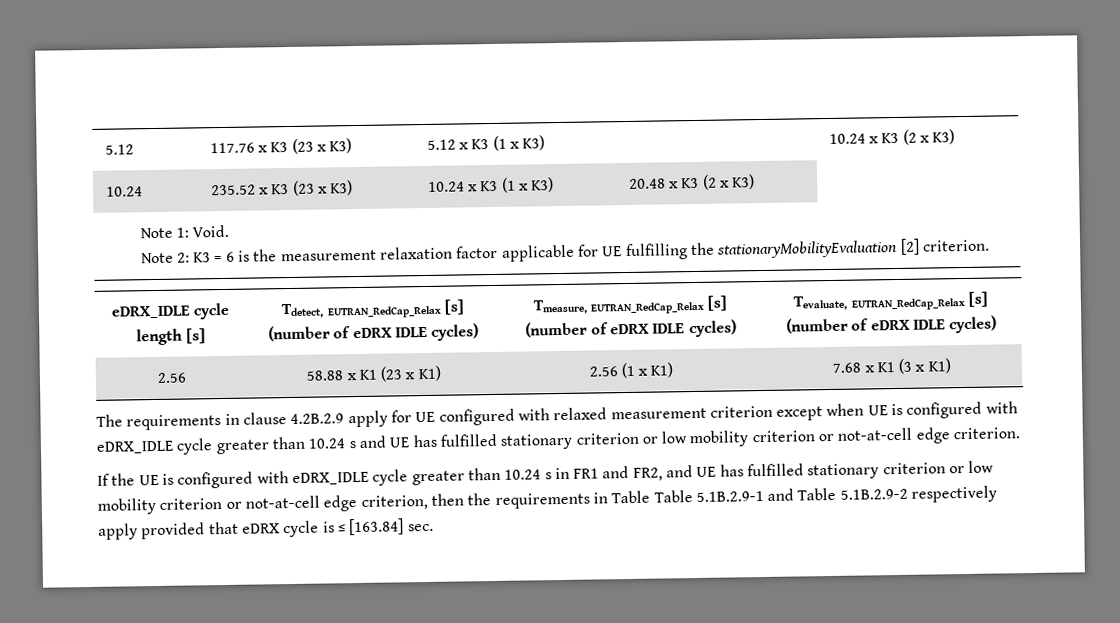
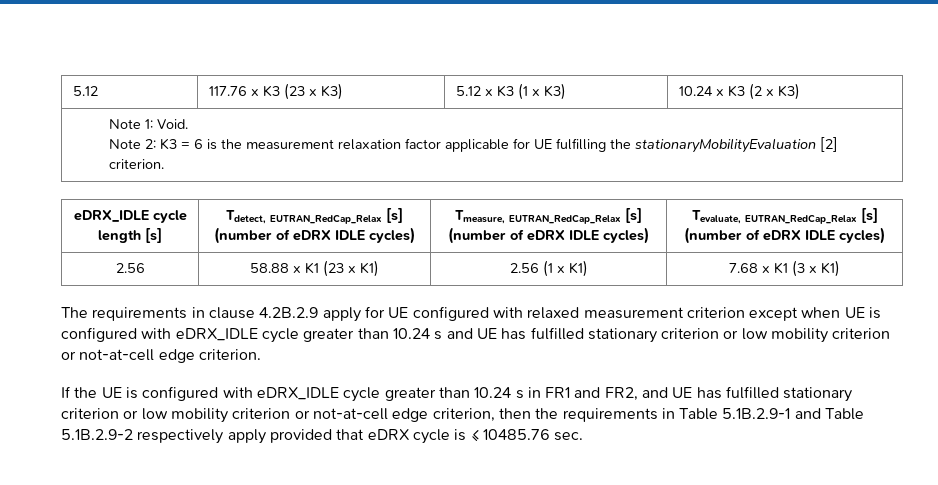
- 10.24 | 235.52 x K3 (23 x K3) | 10.24 x K3 (1 x K3) | 20.48 x K3 (2 x K3)
- If the UE is configured with eDRX_IDLE cycle greater than 10.24 s in FR1 and FR2, and UE has fulfilled stationary criterion or low mobility criterion or not-at-cell edge criterion, then the requirements in Table Table 5.1B.2.9-1 and Table 5.1B.2.9-2 respectively apply provided that eDRX cycle is ≤ [163.84] sec.
+ If the UE is configured with eDRX_IDLE cycle greater than 10.24 s in FR1 and FR2, and UE has fulfilled stationary criterion or low mobility criterion or not-at-cell edge criterion, then the requirements in Table 5.1B.2.9-1 and Table 5.1B.2.9-2 respectively apply provided that eDRX cycle is ≤ 10485.76 sec.

